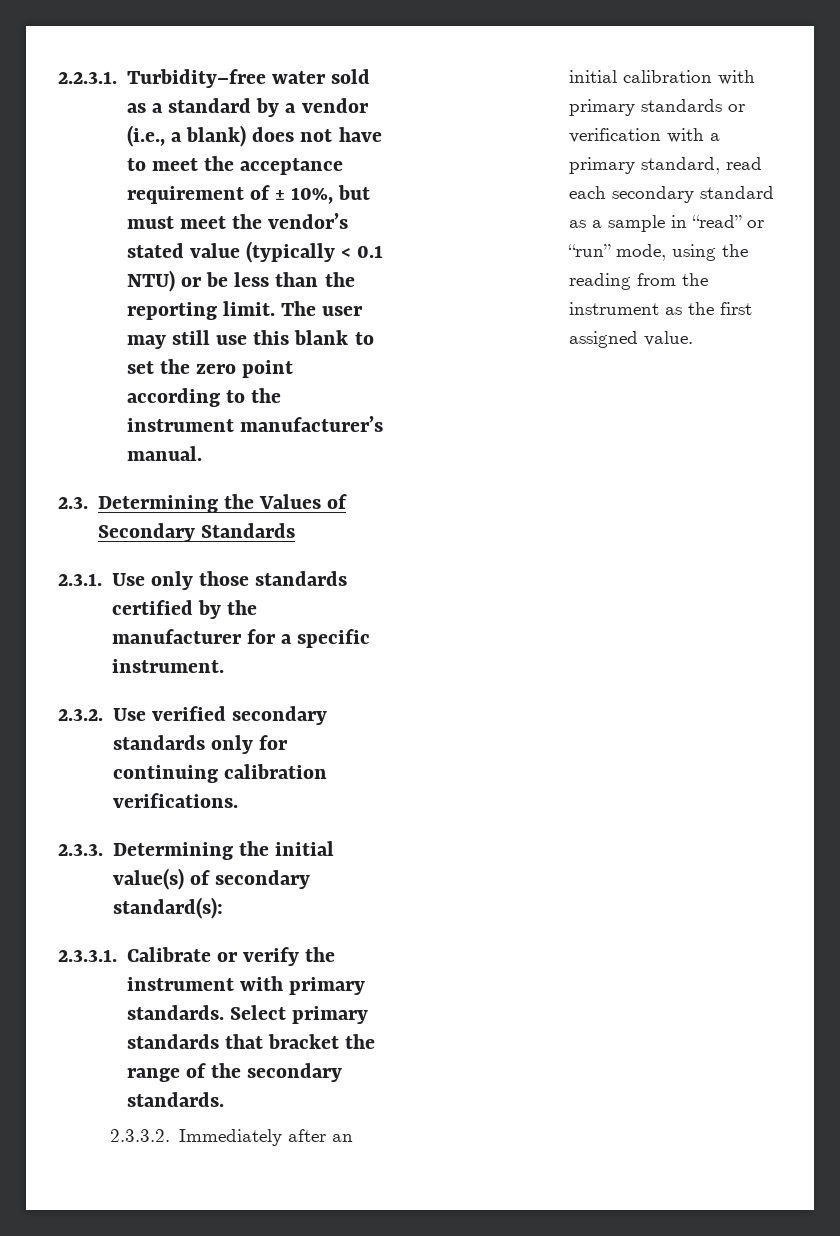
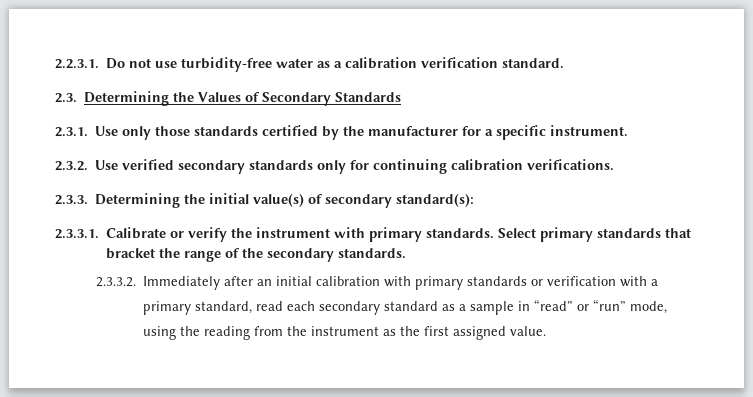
- 2.2.3.1. Turbidity–free water sold as a standard by a vendor (i.e., a blank) does not have to meet the acceptance requirement of ± 10%, but must meet the vendor’s stated value (typically < 0.1 NTU) or be less than the reporting limit. The user may still use this blank to set the zero point according to the instrument manufacturer’s manual.
+ 2.2.3.1. Do not use turbidity-free water as a calibration verification standard.

